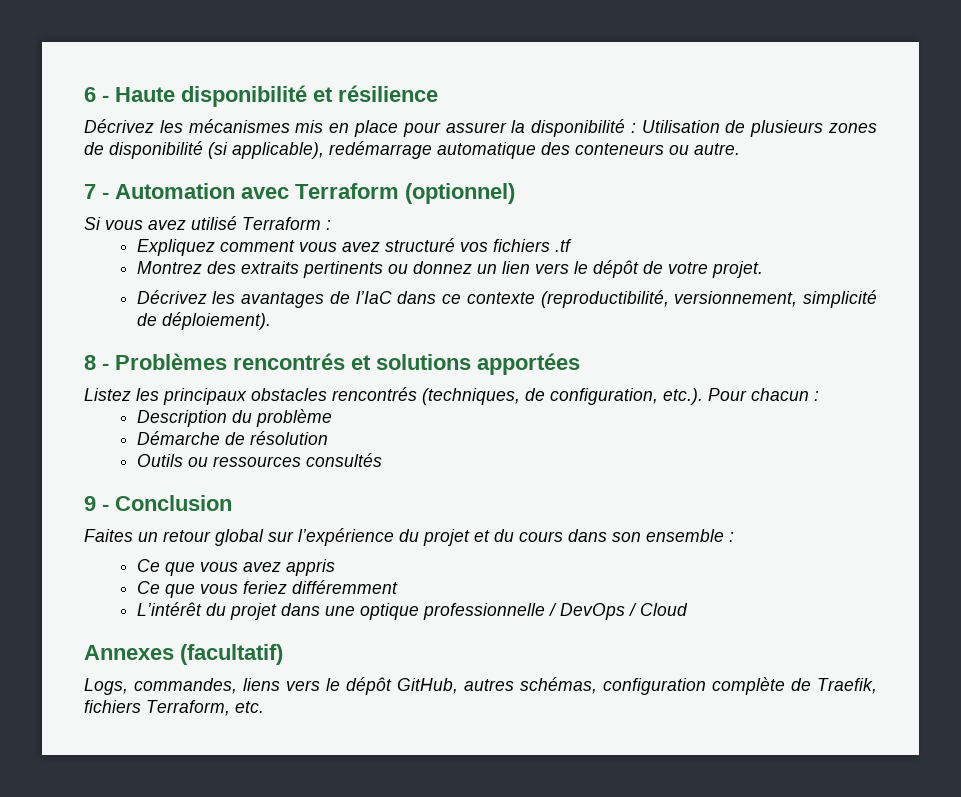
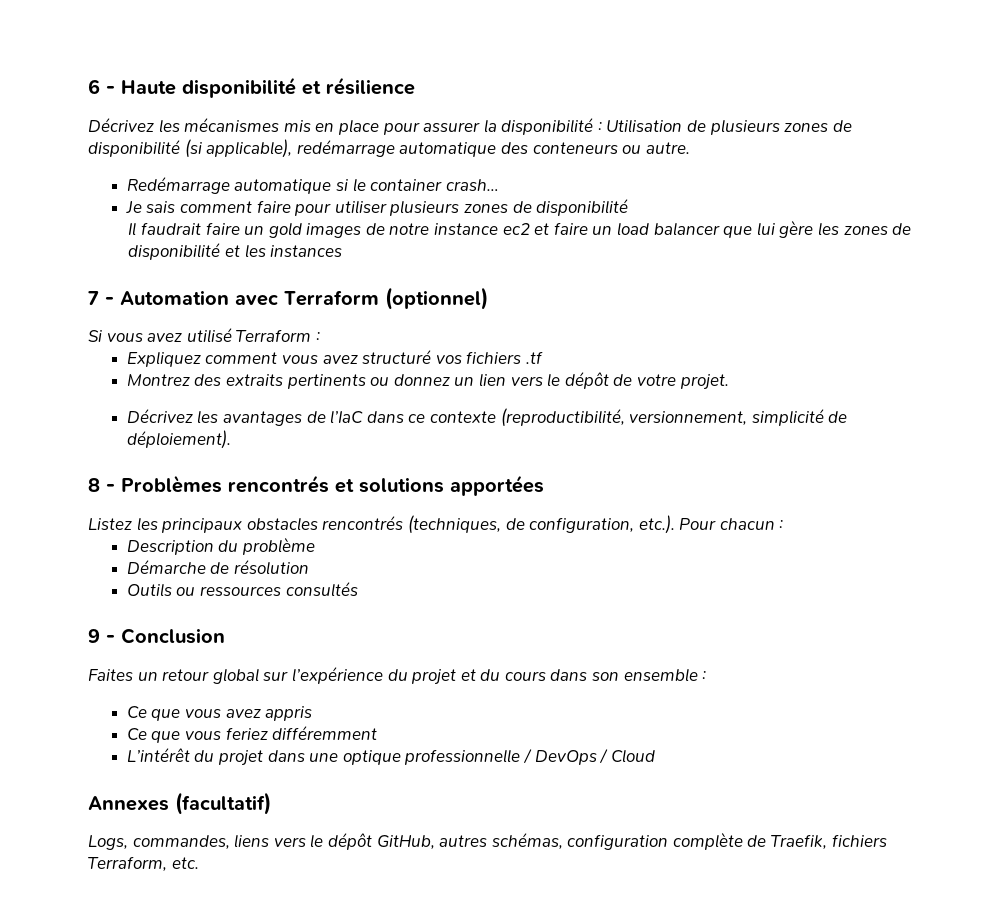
+ Redémarrage automatique si le container crash…
+ Je sais comment faire pour utiliser plusieurs zones de disponibilité
+ Il faudrait faire un gold images de notre instance ec2 et faire un load balancer que lui gère les zones de disponibilité et les instances

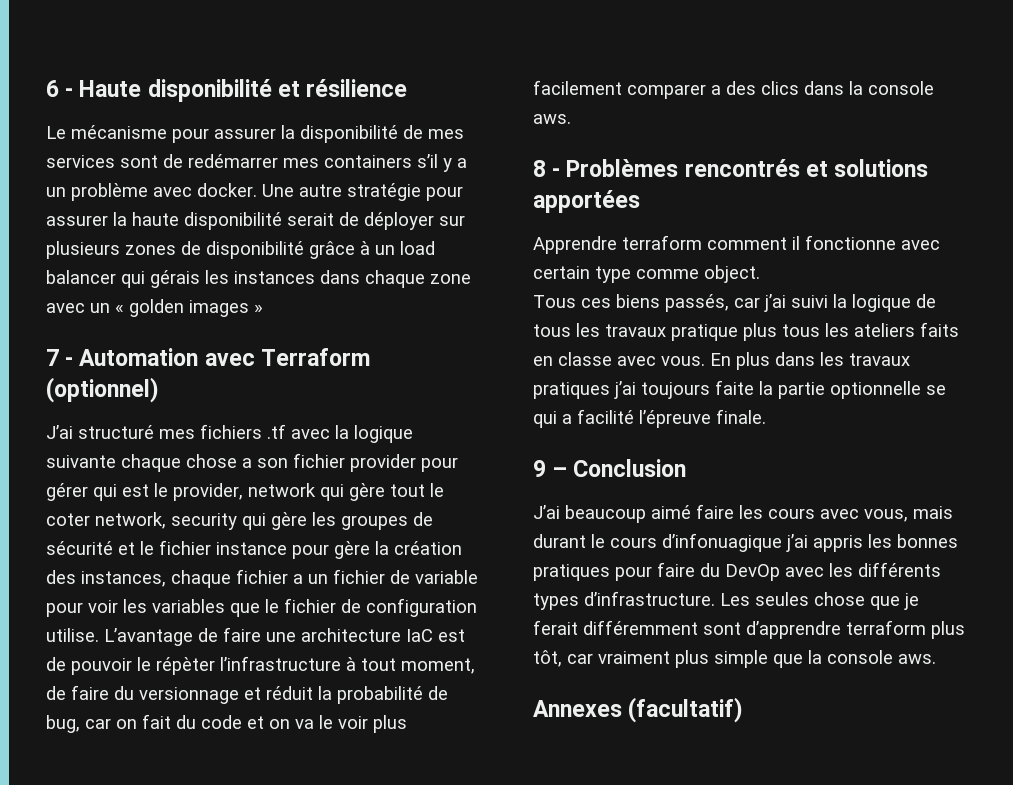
- Décrivez les mécanismes mis en place pour assurer la disponibilité : Utilisation de plusieurs zones de disponibilité (si applicable), redémarrage automatique des conteneurs ou autre.
- Redémarrage automatique si le container crash…
- Je sais comment faire pour utiliser plusieurs zones de disponibilité
- Il faudrait faire un gold images de notre instance ec2 et faire un load balancer que lui gère les zones de disponibilité et les instances
+ Le mécanisme pour assurer la disponibilité de mes services sont de redémarrer mes containers s’il y a un problème avec docker. Une autre stratégie pour assurer la haute disponibilité serait de déployer sur plusieurs zones de disponibilité grâce à un load balancer qui gérais les instances dans chaque zone avec un « golden images »
- Si vous avez utilisé Terraform :
- Expliquez comment vous avez structuré vos fichiers .tf
- Montrez des extraits pertinents ou donnez un lien vers le dépôt de votre projet.
- Décrivez les avantages de l’IaC dans ce contexte (reproductibilité, versionnement, simplicité de déploiement).
+ J’ai structuré mes fichiers .tf avec la logique suivante chaque chose a son fichier provider pour gérer qui est le provider, network qui gère tout le coter network, security qui gère les groupes de sécurité et le fichier instance pour gère la création des instances, chaque fichier a un fichier de variable pour voir les variables que le fichier de configuration utilise. L’avantage de faire une architecture IaC est de pouvoir le répèter l’infrastructure à tout moment, de faire du versionnage et réduit la probabilité de bug, car on fait du code et on va le voir plus facilement comparer a des clics dans la console aws.
- Listez les principaux obstacles rencontrés (techniques, de configuration, etc.). Pour chacun :
- Description du problème
- Démarche de résolution
- Outils ou ressources consultés
- 9 - Conclusion
- Faites un retour global sur l’expérience du projet et du cours dans son ensemble :
- Ce que vous avez appris
- Ce que vous feriez différemment
- L’intérêt du projet dans une optique professionnelle / DevOps / Cloud
+ Apprendre terraform comment il fonctionne avec certain type comme object.
+ Tous ces biens passés, car j’ai suivi la logique de tous les travaux pratique plus tous les ateliers faits en classe avec vous. En plus dans les travaux pratiques j’ai toujours faite la partie optionnelle se qui a facilité l’épreuve finale.
+ 9 – Conclusion
+ J’ai beaucoup aimé faire les cours avec vous, mais durant le cours d’infonuagique j’ai appris les bonnes pratiques pour faire du DevOp avec les différents types d’infrastructure. Les seules chose que je ferait différemment sont d’apprendre terraform plus tôt, car vraiment plus simple que la console aws.
  Annexes (facultatif)
- Logs, commandes, liens vers le dépôt GitHub, autres schémas, configuration complète de Traefik, fichiers Terraform, etc.

